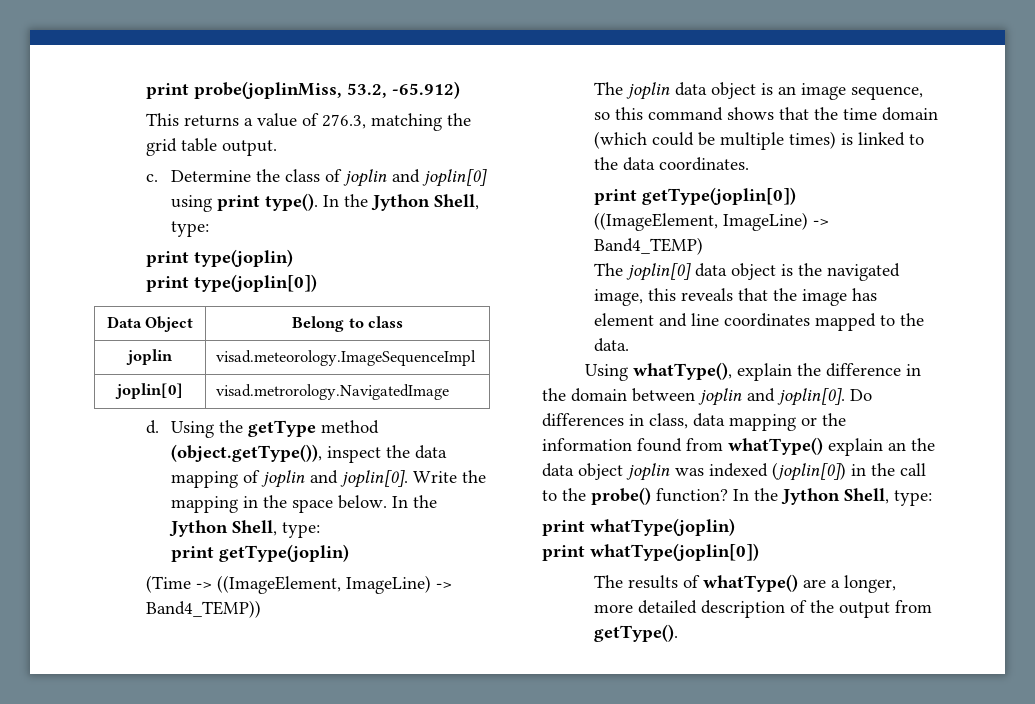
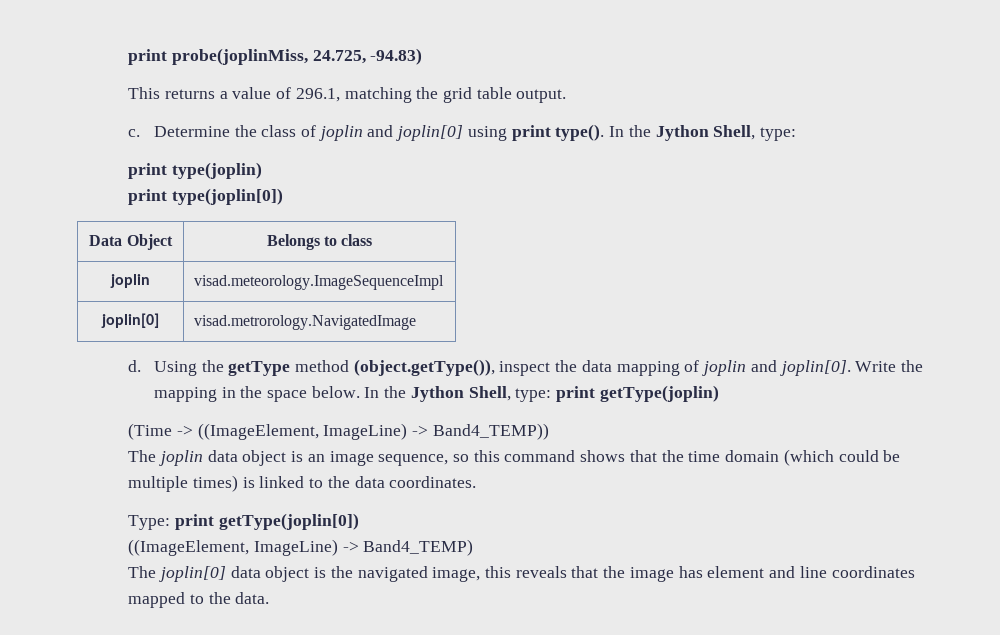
- print probe(joplinMiss, 53.2, -65.912)
+ print probe(joplinMiss, 24.725, -94.83)
- This returns a value of 276.3, matching the grid table output.
+ This returns a value of 296.1, matching the grid table output.
- Data Object | Belong to class
+ Data Object | Belongs to class
- Write the mapping in the space below. In the Jython Shell, type:
- print getType(joplin)
+ Write the mapping in the space below. In the Jython Shell, type: print getType(joplin)
- print getType(joplin[0])
+ Type: print getType(joplin[0])
- Using whatType(), explain the difference in the domain between joplin and joplin[0]. Do differences in class, data mapping or the information found from whatType() explain an the data object joplin was indexed (joplin[0]) in the call to the probe() function? In the Jython Shell, type:
- print whatType(joplin)
- print whatType(joplin[0])
- The results of whatType() are a longer, more detailed description of the output from getType().

